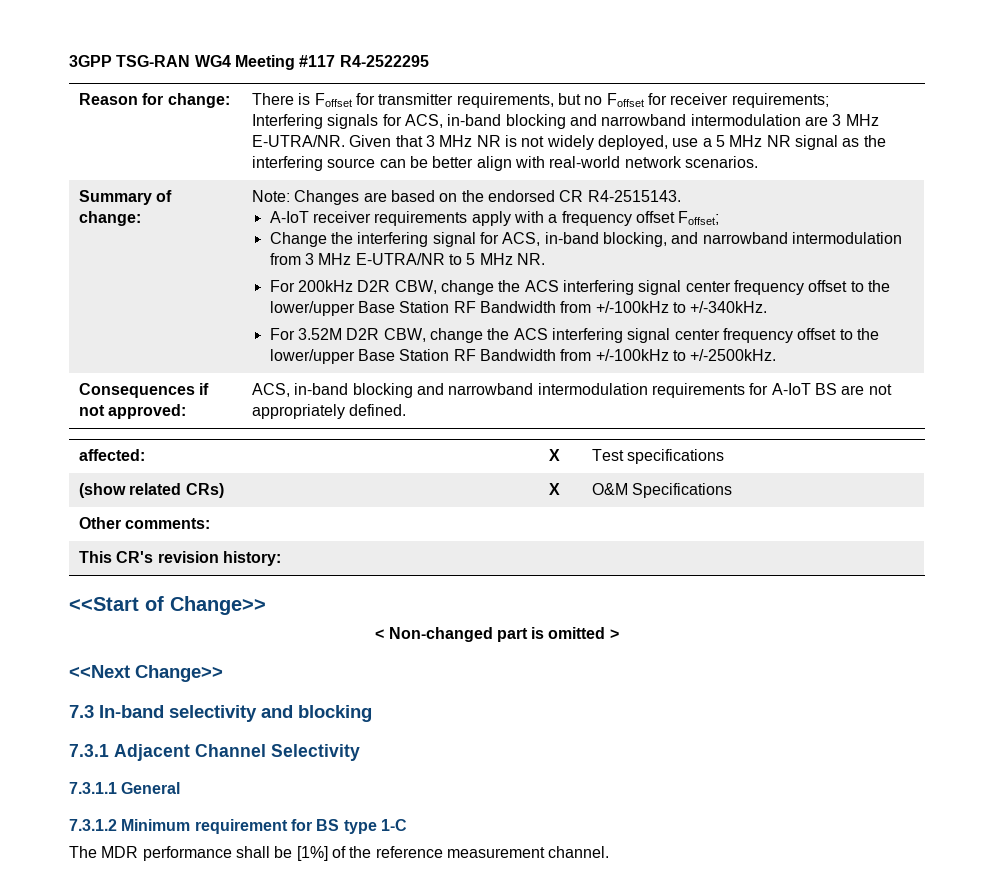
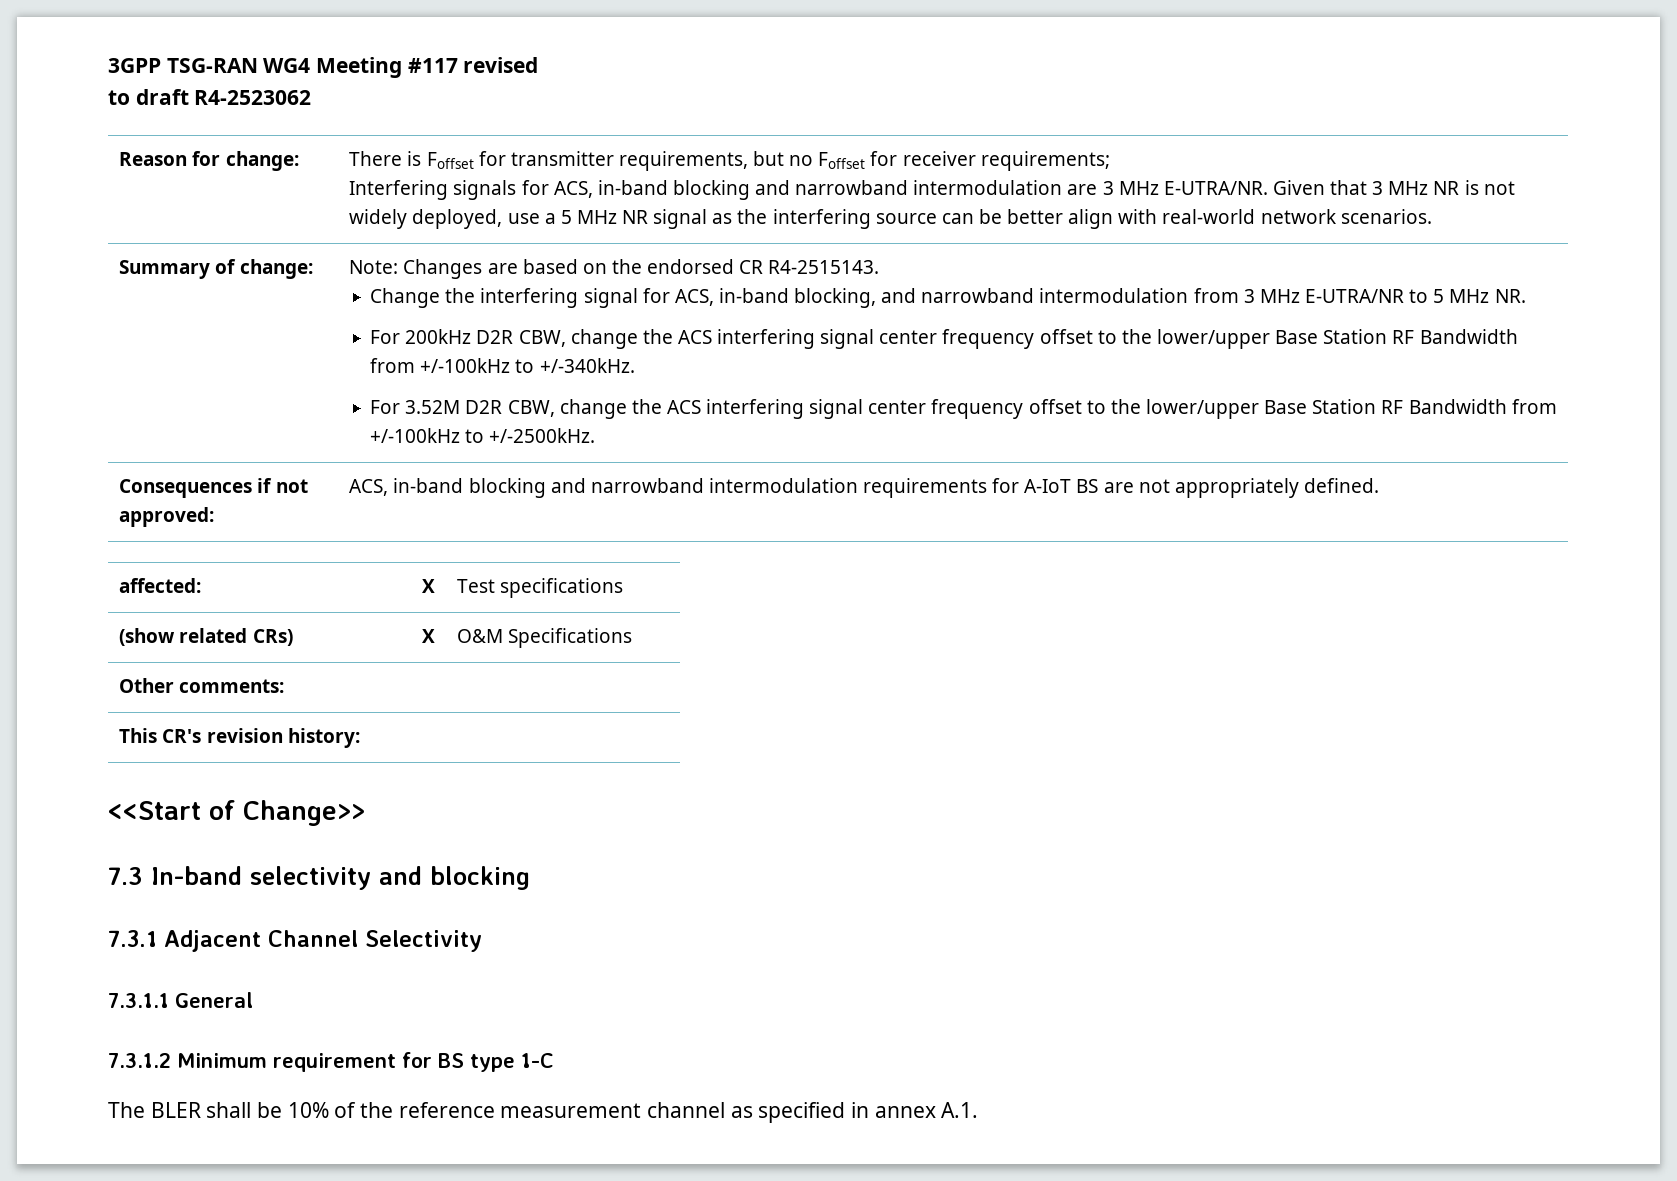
- 3GPP TSG-RAN WG4 Meeting #117 R4-2522295
+ 3GPP TSG-RAN WG4 Meeting #117 revised
+ to draft R4-2523062
- A-IoT receiver requirements apply with a frequency offset Foffset;
- < Non-changed part is omitted >
- <<Next Change>>
- The MDR performance shall be [1%] of the reference measurement channel.
+ The BLER shall be 10% of the reference measurement channel as specified in annex A.1.

